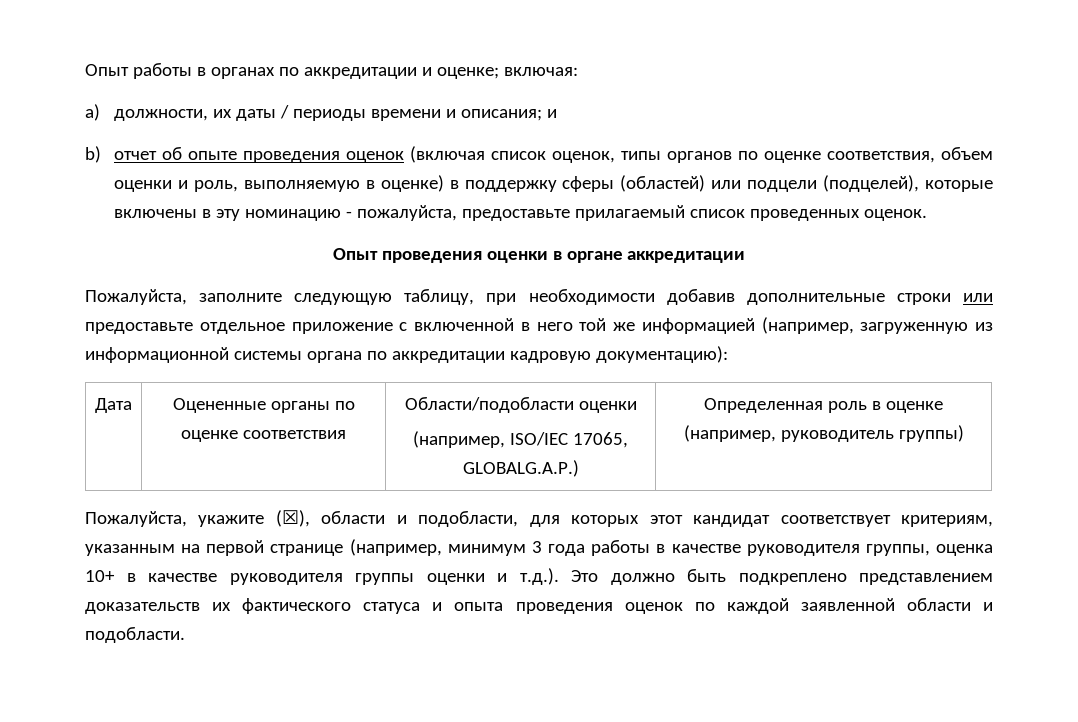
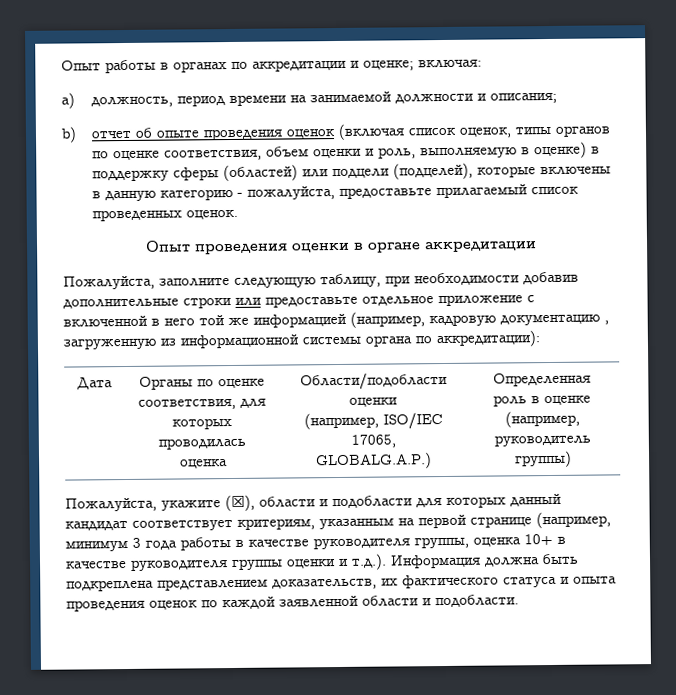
- a) должности, их даты / периоды времени и описания; и
+ a) должность, период времени на занимаемой должности и описания;
- b) отчет об опыте проведения оценок (включая список оценок, типы органов по оценке соответствия, объем оценки и роль, выполняемую в оценке) в поддержку сферы (областей) или подцели (подцелей), которые включены в эту номинацию - пожалуйста, предоставьте прилагаемый список проведенных оценок.
+ b) отчет об опыте проведения оценок (включая список оценок, типы органов по оценке соответствия, объем оценки и роль, выполняемую в оценке) в поддержку сферы (областей) или подцели (подцелей), которые включены в данную категорию - пожалуйста, предоставьте прилагаемый список проведенных оценок.
- Пожалуйста, заполните следующую таблицу, при необходимости добавив дополнительные строки или предоставьте отдельное приложение с включенной в него той же информацией (например, загруженную из информационной системы органа по аккредитации кадровую документацию):
- Дата | Оцененные органы по оценке соответствия | Области/подобласти оценки
+ Пожалуйста, заполните следующую таблицу, при необходимости добавив дополнительные строки или предоставьте отдельное приложение с включенной в него той же информацией (например, кадровую документацию , загруженную из информационной системы органа по аккредитации):
+ Дата | Органы по оценке соответствия, для которых проводилась оценка | Области/подобласти оценки
- Пожалуйста, укажите (☒), области и подобласти, для которых этот кандидат соответствует критериям, указанным на первой странице (например, минимум 3 года работы в качестве руководителя группы, оценка 10+ в качестве руководителя группы оценки и т.д.). Это должно быть подкреплено представлением доказательств их фактического статуса и опыта проведения оценок по каждой заявленной области и подобласти.
+ Пожалуйста, укажите (☒), области и подобласти для которых данный кандидат соответствует критериям, указанным на первой странице (например, минимум 3 года работы в качестве руководителя группы, оценка 10+ в качестве руководителя группы оценки и т.д.). Информация должна быть подкреплена представлением доказательств, их фактического статуса и опыта проведения оценок по каждой заявленной области и подобласти.

